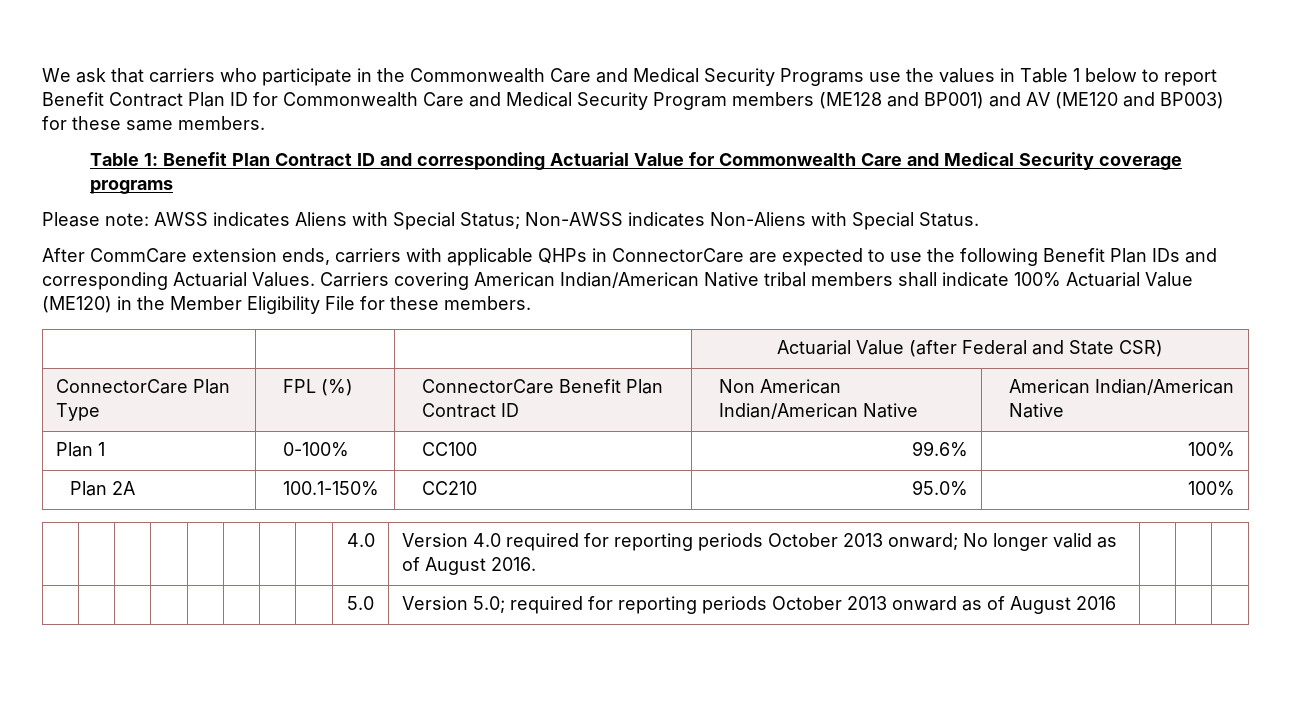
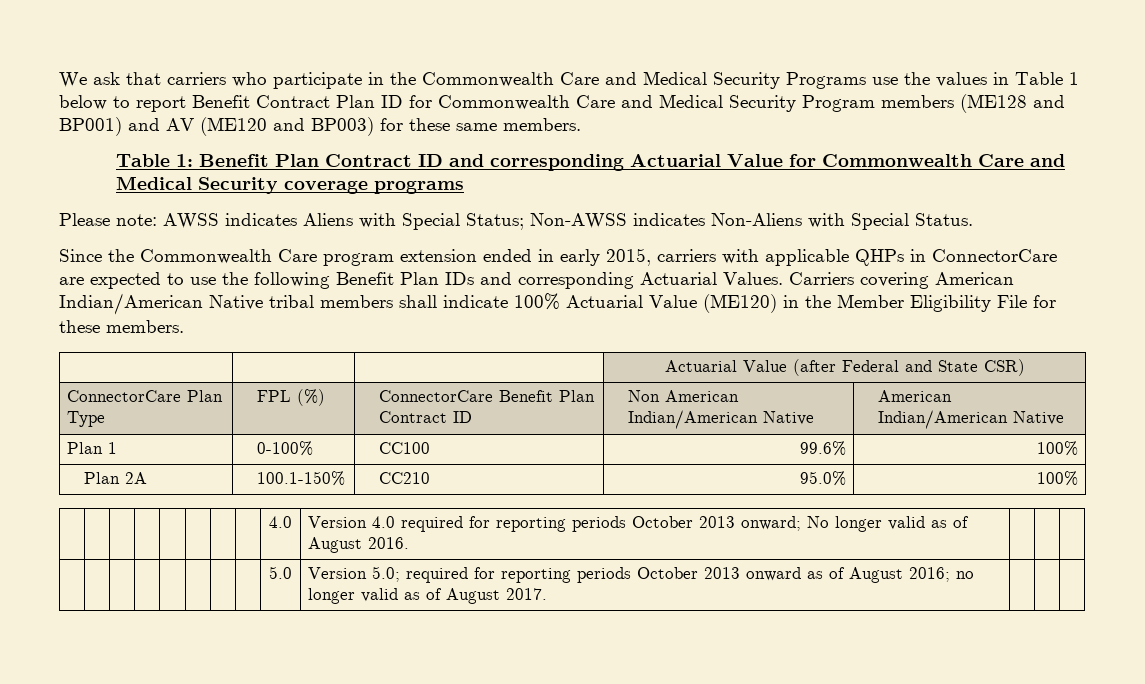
- After CommCare extension ends, carriers with applicable QHPs in ConnectorCare are expected to use the following Benefit Plan IDs and corresponding Actuarial Values.
+ Since the Commonwealth Care program extension ended in early 2015, carriers with applicable QHPs in ConnectorCare are expected to use the following Benefit Plan IDs and corresponding Actuarial Values.
- | | | | | | | | 5.0 | Version 5.0; required for reporting periods October 2013 onward as of August 2016 | | |
+ | | | | | | | | 5.0 | Version 5.0; required for reporting periods October 2013 onward as of August 2016; no longer valid as of August 2017. | | |

